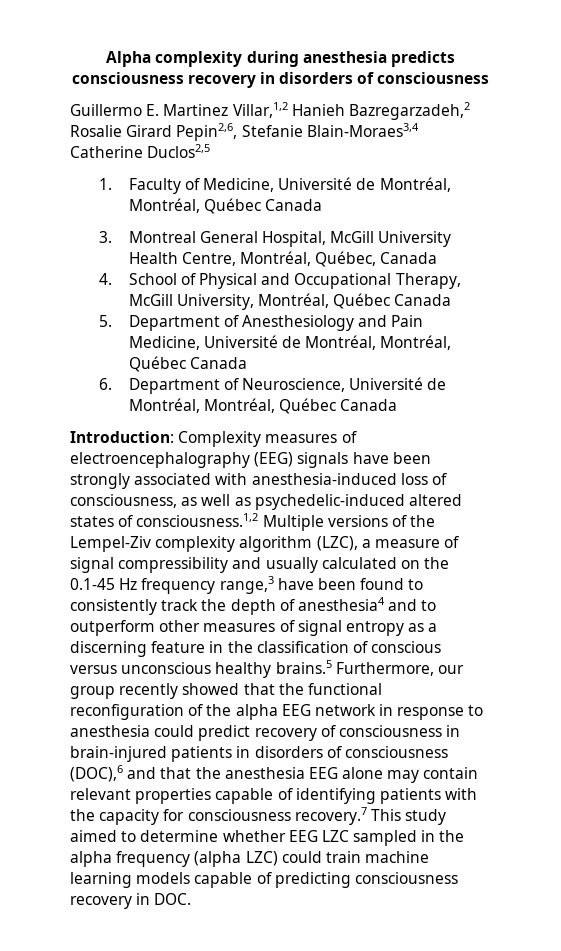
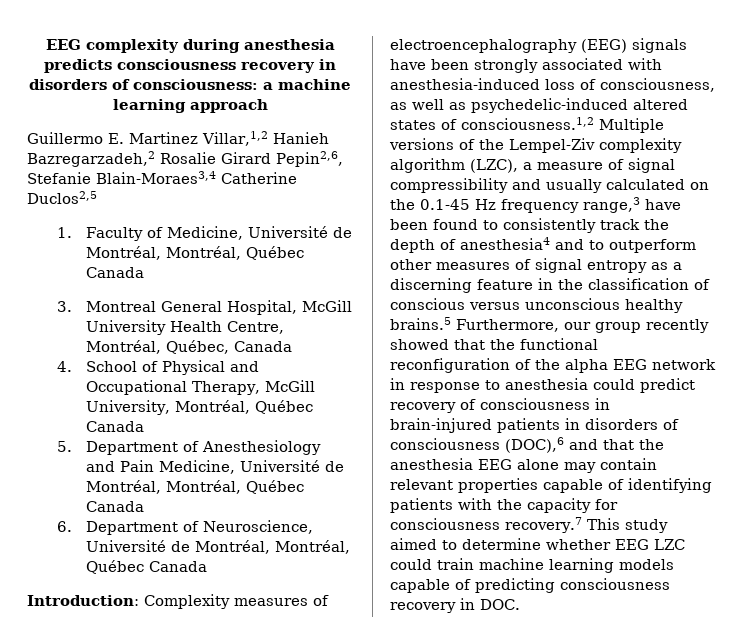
- Alpha complexity during anesthesia predicts consciousness recovery in disorders of consciousness
+ EEG complexity during anesthesia predicts consciousness recovery in disorders of consciousness: a machine learning approach
- Complexity measures of electroencephalography (EEG) signals have been strongly associated with anesthesia-induced loss of consciousness, as well as psychedelic-induced altered states of consciousness.1,2 Multiple versions of the Lempel-Ziv complexity algorithm (LZC), a measure of signal compressibility and usually calculated on the 0.1-45 Hz frequency range,3 have been found to consistently track the depth of anesthesia4 and to outperform other measures of signal entropy as a discerning feature in the classification of conscious versus unconscious healthy brains.5 Furthermore, our group recently showed that the functional reconfiguration of the alpha EEG network in response to anesthesia could predict recovery of consciousness in brain-injured patients in disorders of consciousness (DOC),6 and that the anesthesia EEG alone may contain relevant properties capable of identifying patients with the capacity for consciousness recovery.7 This study aimed to determine whether EEG LZC sampled in the alpha frequency (alpha LZC) could train machine learning models capable of predicting consciousness recovery in DOC.
+ Complexity measures of electroencephalography (EEG) signals have been strongly associated with anesthesia-induced loss of consciousness, as well as psychedelic-induced altered states of consciousness.1,2 Multiple versions of the Lempel-Ziv complexity algorithm (LZC), a measure of signal compressibility and usually calculated on the 0.1-45 Hz frequency range,3 have been found to consistently track the depth of anesthesia4 and to outperform other measures of signal entropy as a discerning feature in the classification of conscious versus unconscious healthy brains.5 Furthermore, our group recently showed that the functional reconfiguration of the alpha EEG network in response to anesthesia could predict recovery of consciousness in brain-injured patients in disorders of consciousness (DOC),6 and that the anesthesia EEG alone may contain relevant properties capable of identifying patients with the capacity for consciousness recovery.7 This study aimed to determine whether EEG LZC could train machine learning models capable of predicting consciousness recovery in DOC.

